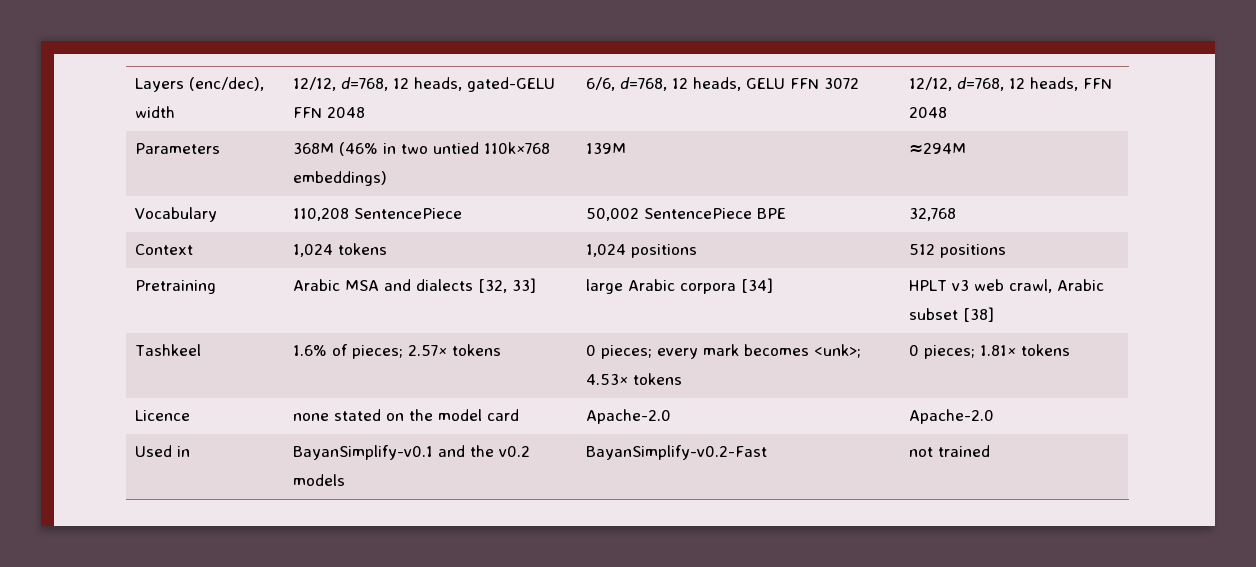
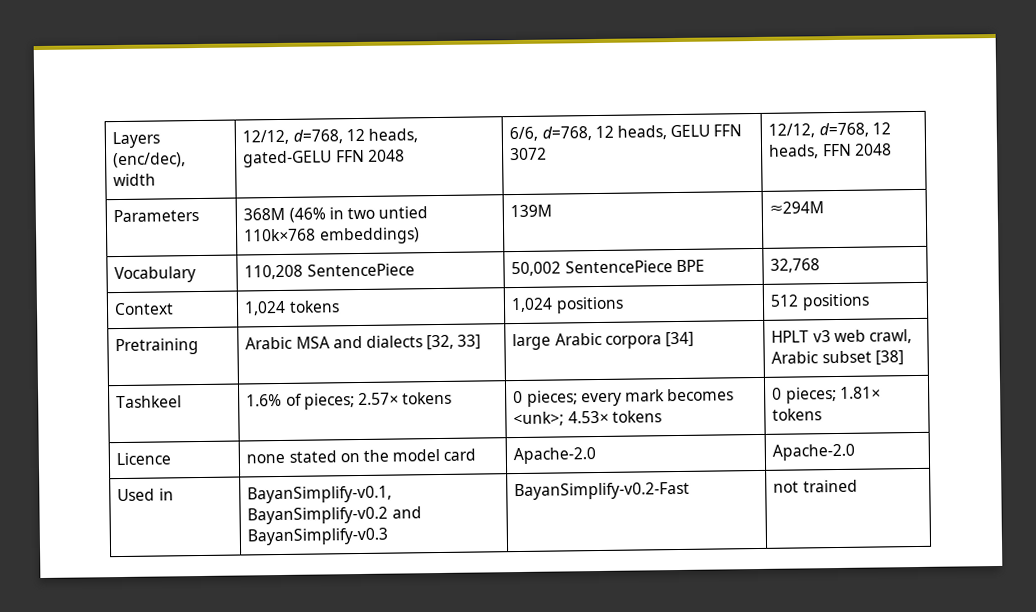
- Used in | BayanSimplify-v0.1 and the v0.2 models | BayanSimplify-v0.2-Fast | not trained
+ Used in | BayanSimplify-v0.1, BayanSimplify-v0.2 and BayanSimplify-v0.3 | BayanSimplify-v0.2-Fast | not trained

